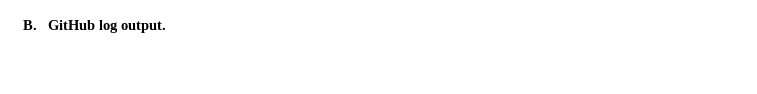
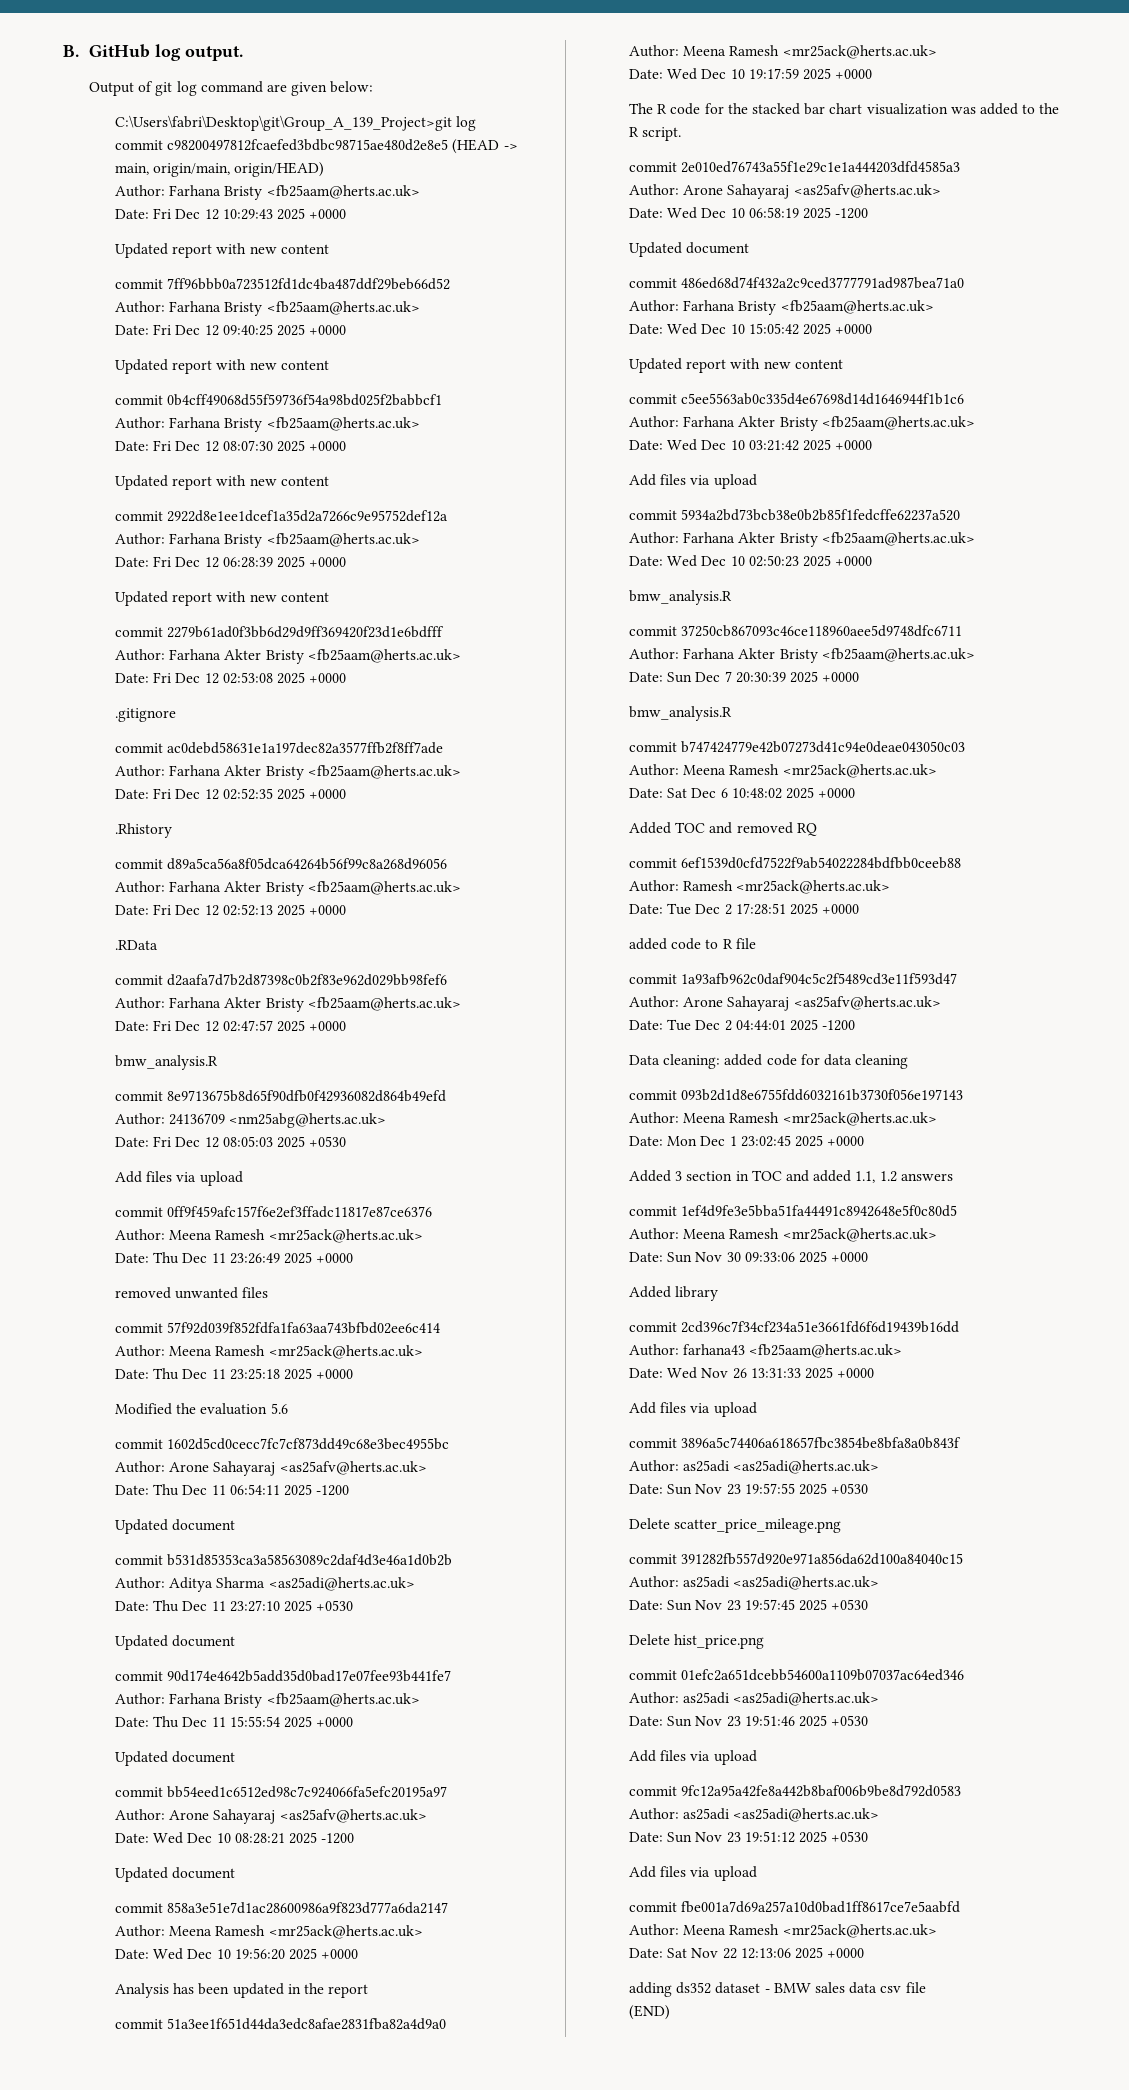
+ Output of git log command are given below:
+ C:\Users\fabri\Desktop\git\Group_A_139_Project>git log
+ commit c98200497812fcaefed3bdbc98715ae480d2e8e5 (HEAD -> main, origin/main, origin/HEAD)
+ Author: Farhana Bristy <fb25aam@herts.ac.uk>
+ Date: Fri Dec 12 10:29:43 2025 +0000
+ Updated report with new content
+ commit 7ff96bbb0a723512fd1dc4ba487ddf29beb66d52
+ Author: Farhana Bristy <fb25aam@herts.ac.uk>
+ Date: Fri Dec 12 09:40:25 2025 +0000
+ Updated report with new content
+ commit 0b4cff49068d55f59736f54a98bd025f2babbcf1
+ Author: Farhana Bristy <fb25aam@herts.ac.uk>
+ Date: Fri Dec 12 08:07:30 2025 +0000
+ Updated report with new content
+ commit 2922d8e1ee1dcef1a35d2a7266c9e95752def12a
+ Author: Farhana Bristy <fb25aam@herts.ac.uk>
+ Date: Fri Dec 12 06:28:39 2025 +0000
+ Updated report with new content
+ commit 2279b61ad0f3bb6d29d9ff369420f23d1e6bdfff
+ Author: Farhana Akter Bristy <fb25aam@herts.ac.uk>
+ Date: Fri Dec 12 02:53:08 2025 +0000
+ .gitignore
+ commit ac0debd58631e1a197dec82a3577ffb2f8ff7ade
+ Author: Farhana Akter Bristy <fb25aam@herts.ac.uk>
+ Date: Fri Dec 12 02:52:35 2025 +0000
+ .Rhistory
+ commit d89a5ca56a8f05dca64264b56f99c8a268d96056
+ Author: Farhana Akter Bristy <fb25aam@herts.ac.uk>
+ Date: Fri Dec 12 02:52:13 2025 +0000
+ .RData
+ commit d2aafa7d7b2d87398c0b2f83e962d029bb98fef6
+ Author: Farhana Akter Bristy <fb25aam@herts.ac.uk>
+ Date: Fri Dec 12 02:47:57 2025 +0000
+ bmw_analysis.R
+ commit 8e9713675b8d65f90dfb0f42936082d864b49efd
+ Author: 24136709 <nm25abg@herts.ac.uk>
+ Date: Fri Dec 12 08:05:03 2025 +0530
+ Add files via upload
+ commit 0ff9f459afc157f6e2ef3ffadc11817e87ce6376
+ Author: Meena Ramesh <mr25ack@herts.ac.uk>
+ Date: Thu Dec 11 23:26:49 2025 +0000
+ removed unwanted files
+ commit 57f92d039f852fdfa1fa63aa743bfbd02ee6c414
+ Author: Meena Ramesh <mr25ack@herts.ac.uk>
+ Date: Thu Dec 11 23:25:18 2025 +0000
+ Modified the evaluation 5.6
+ commit 1602d5cd0cecc7fc7cf873dd49c68e3bec4955bc
+ Author: Arone Sahayaraj <as25afv@herts.ac.uk>
+ Date: Thu Dec 11 06:54:11 2025 -1200
+ Updated document
+ commit b531d85353ca3a58563089c2daf4d3e46a1d0b2b
+ Author: Aditya Sharma <as25adi@herts.ac.uk>
+ Date: Thu Dec 11 23:27:10 2025 +0530
+ Updated document
+ commit 90d174e4642b5add35d0bad17e07fee93b441fe7
+ Author: Farhana Bristy <fb25aam@herts.ac.uk>
+ Date: Thu Dec 11 15:55:54 2025 +0000
+ Updated document
+ commit bb54eed1c6512ed98c7c924066fa5efc20195a97
+ Author: Arone Sahayaraj <as25afv@herts.ac.uk>
+ Date: Wed Dec 10 08:28:21 2025 -1200
+ Updated document
+ commit 858a3e51e7d1ac28600986a9f823d777a6da2147
+ Author: Meena Ramesh <mr25ack@herts.ac.uk>
+ Date: Wed Dec 10 19:56:20 2025 +0000
+ Analysis has been updated in the report
+ commit 51a3ee1f651d44da3edc8afae2831fba82a4d9a0
+ Author: Meena Ramesh <mr25ack@herts.ac.uk>
+ Date: Wed Dec 10 19:17:59 2025 +0000
+ The R code for the stacked bar chart visualization was added to the R script.
+ commit 2e010ed76743a55f1e29c1e1a444203dfd4585a3
+ Author: Arone Sahayaraj <as25afv@herts.ac.uk>
+ Date: Wed Dec 10 06:58:19 2025 -1200
+ Updated document
+ commit 486ed68d74f432a2c9ced3777791ad987bea71a0
+ Author: Farhana Bristy <fb25aam@herts.ac.uk>
+ Date: Wed Dec 10 15:05:42 2025 +0000
+ Updated report with new content
+ commit c5ee5563ab0c335d4e67698d14d1646944f1b1c6
+ Author: Farhana Akter Bristy <fb25aam@herts.ac.uk>
+ Date: Wed Dec 10 03:21:42 2025 +0000
+ Add files via upload
+ commit 5934a2bd73bcb38e0b2b85f1fedcffe62237a520
+ Author: Farhana Akter Bristy <fb25aam@herts.ac.uk>
+ Date: Wed Dec 10 02:50:23 2025 +0000
+ bmw_analysis.R
+ commit 37250cb867093c46ce118960aee5d9748dfc6711
+ Author: Farhana Akter Bristy <fb25aam@herts.ac.uk>
+ Date: Sun Dec 7 20:30:39 2025 +0000
+ bmw_analysis.R
+ commit b747424779e42b07273d41c94e0deae043050c03
+ Author: Meena Ramesh <mr25ack@herts.ac.uk>
+ Date: Sat Dec 6 10:48:02 2025 +0000
+ Added TOC and removed RQ
+ commit 6ef1539d0cfd7522f9ab54022284bdfbb0ceeb88
+ Author: Ramesh <mr25ack@herts.ac.uk>
+ Date: Tue Dec 2 17:28:51 2025 +0000
+ added code to R file
+ commit 1a93afb962c0daf904c5c2f5489cd3e11f593d47
+ Author: Arone Sahayaraj <as25afv@herts.ac.uk>
+ Date: Tue Dec 2 04:44:01 2025 -1200
+ Data cleaning: added code for data cleaning
+ commit 093b2d1d8e6755fdd6032161b3730f056e197143
+ Author: Meena Ramesh <mr25ack@herts.ac.uk>
+ Date: Mon Dec 1 23:02:45 2025 +0000
+ Added 3 section in TOC and added 1.1, 1.2 answers
+ commit 1ef4d9fe3e5bba51fa44491c8942648e5f0c80d5
+ Author: Meena Ramesh <mr25ack@herts.ac.uk>
+ Date: Sun Nov 30 09:33:06 2025 +0000
+ Added library
+ commit 2cd396c7f34cf234a51e3661fd6f6d19439b16dd
+ Author: farhana43 <fb25aam@herts.ac.uk>
+ Date: Wed Nov 26 13:31:33 2025 +0000
+ Add files via upload
+ commit 3896a5c74406a618657fbc3854be8bfa8a0b843f
+ Author: as25adi <as25adi@herts.ac.uk>
+ Date: Sun Nov 23 19:57:55 2025 +0530
+ Delete scatter_price_mileage.png
+ commit 391282fb557d920e971a856da62d100a84040c15
+ Author: as25adi <as25adi@herts.ac.uk>
+ Date: Sun Nov 23 19:57:45 2025 +0530
+ Delete hist_price.png
+ commit 01efc2a651dcebb54600a1109b07037ac64ed346
+ Author: as25adi <as25adi@herts.ac.uk>
+ Date: Sun Nov 23 19:51:46 2025 +0530
+ Add files via upload
+ commit 9fc12a95a42fe8a442b8baf006b9be8d792d0583
+ Author: as25adi <as25adi@herts.ac.uk>
+ Date: Sun Nov 23 19:51:12 2025 +0530
+ Add files via upload
+ commit fbe001a7d69a257a10d0bad1ff8617ce7e5aabfd
+ Author: Meena Ramesh <mr25ack@herts.ac.uk>
+ Date: Sat Nov 22 12:13:06 2025 +0000
+ adding ds352 dataset - BMW sales data csv file
+ (END)

